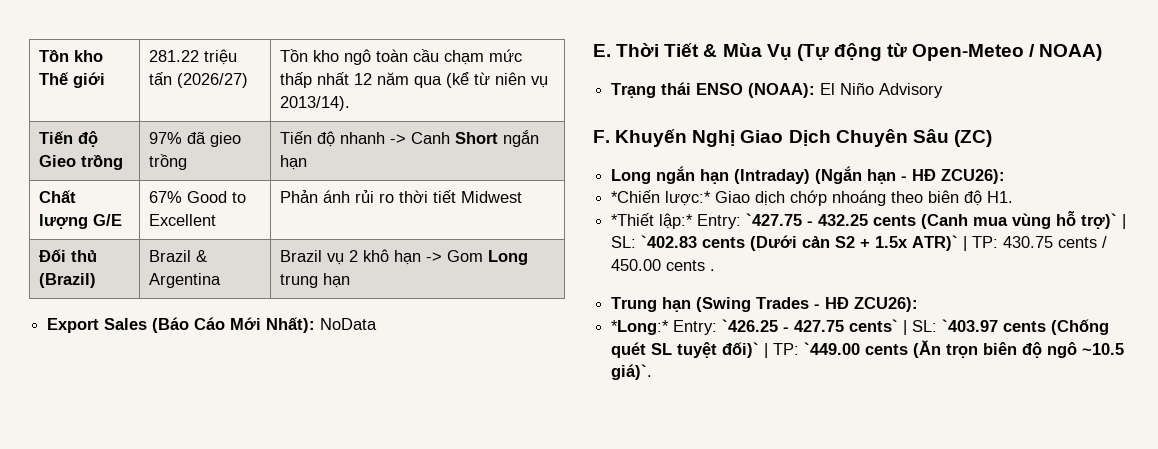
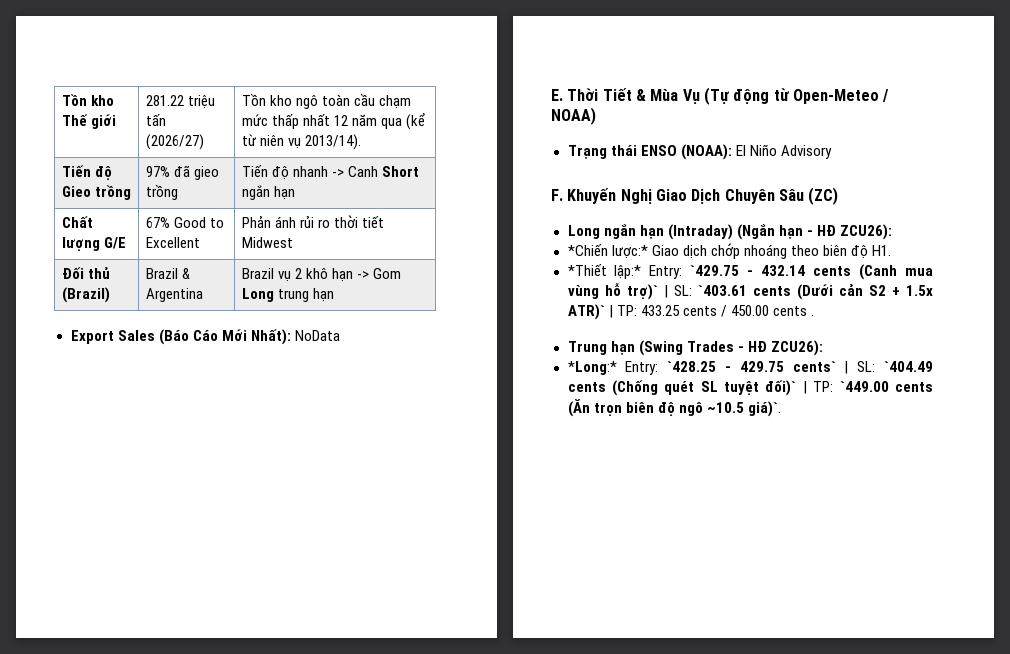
- *Thiết lập:* Entry: `427.75 - 432.25 cents (Canh mua vùng hỗ trợ)` | SL: `402.83 cents (Dưới cản S2 + 1.5x ATR)` | TP: 430.75 cents / 450.00 cents .
+ *Thiết lập:* Entry: `429.75 - 432.14 cents (Canh mua vùng hỗ trợ)` | SL: `403.61 cents (Dưới cản S2 + 1.5x ATR)` | TP: 433.25 cents / 450.00 cents .
- *Long:* Entry: `426.25 - 427.75 cents` | SL: `403.97 cents (Chống quét SL tuyệt đối)` | TP: `449.00 cents (Ăn trọn biên độ ngô ~10.5 giá)`.
+ *Long:* Entry: `428.25 - 429.75 cents` | SL: `404.49 cents (Chống quét SL tuyệt đối)` | TP: `449.00 cents (Ăn trọn biên độ ngô ~10.5 giá)`.

